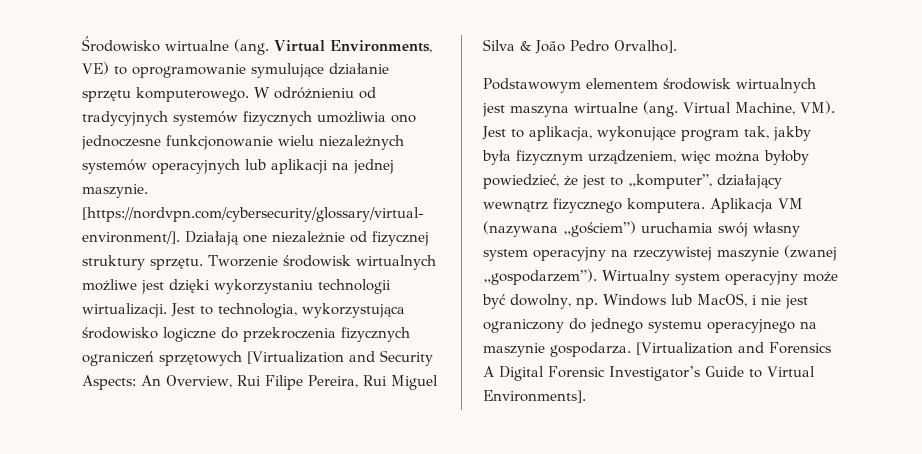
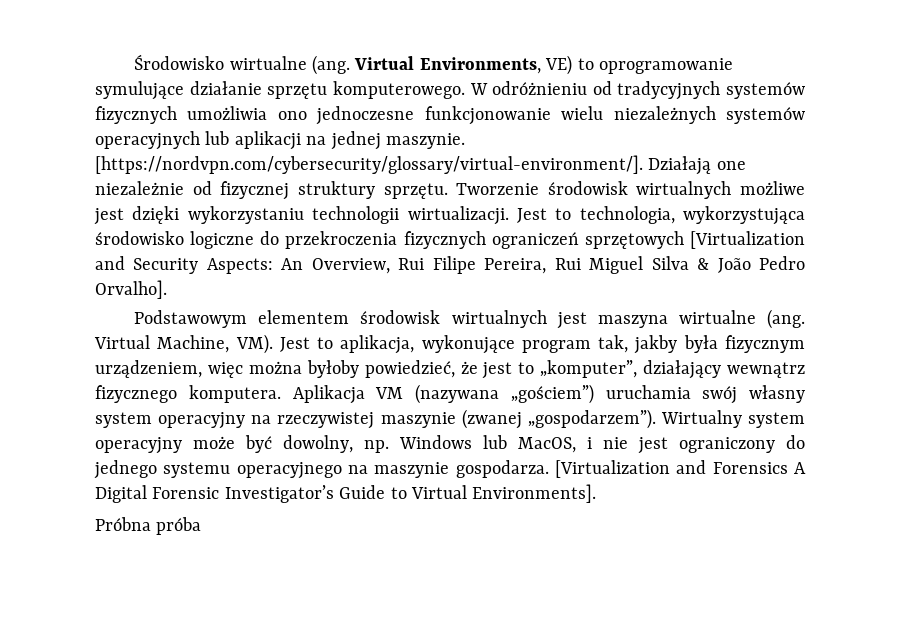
+ Próbna próba

